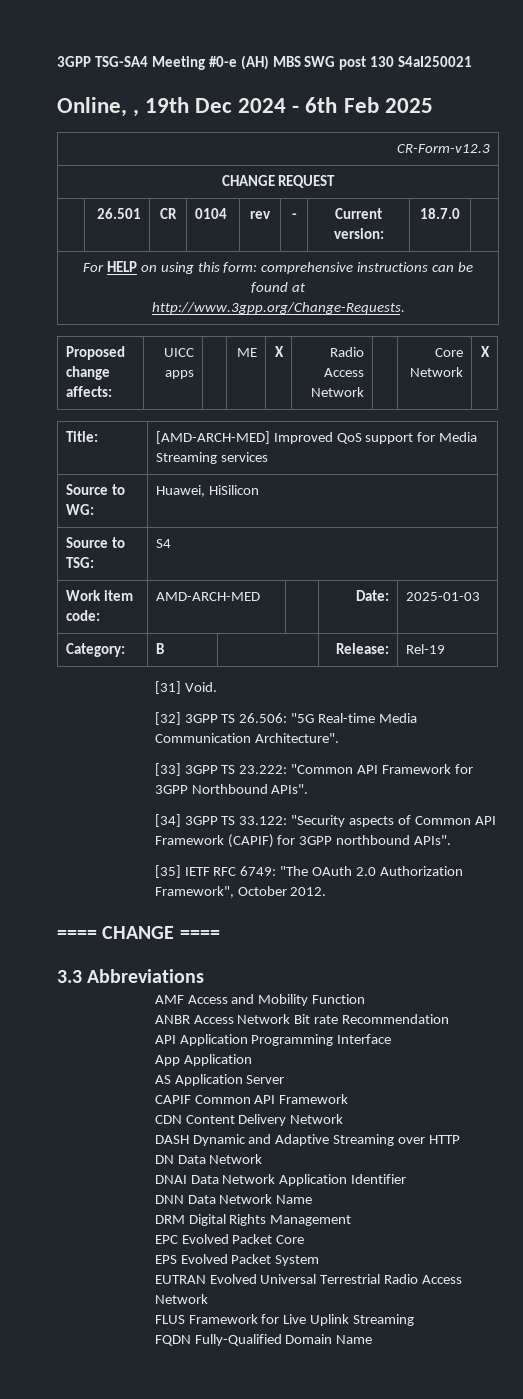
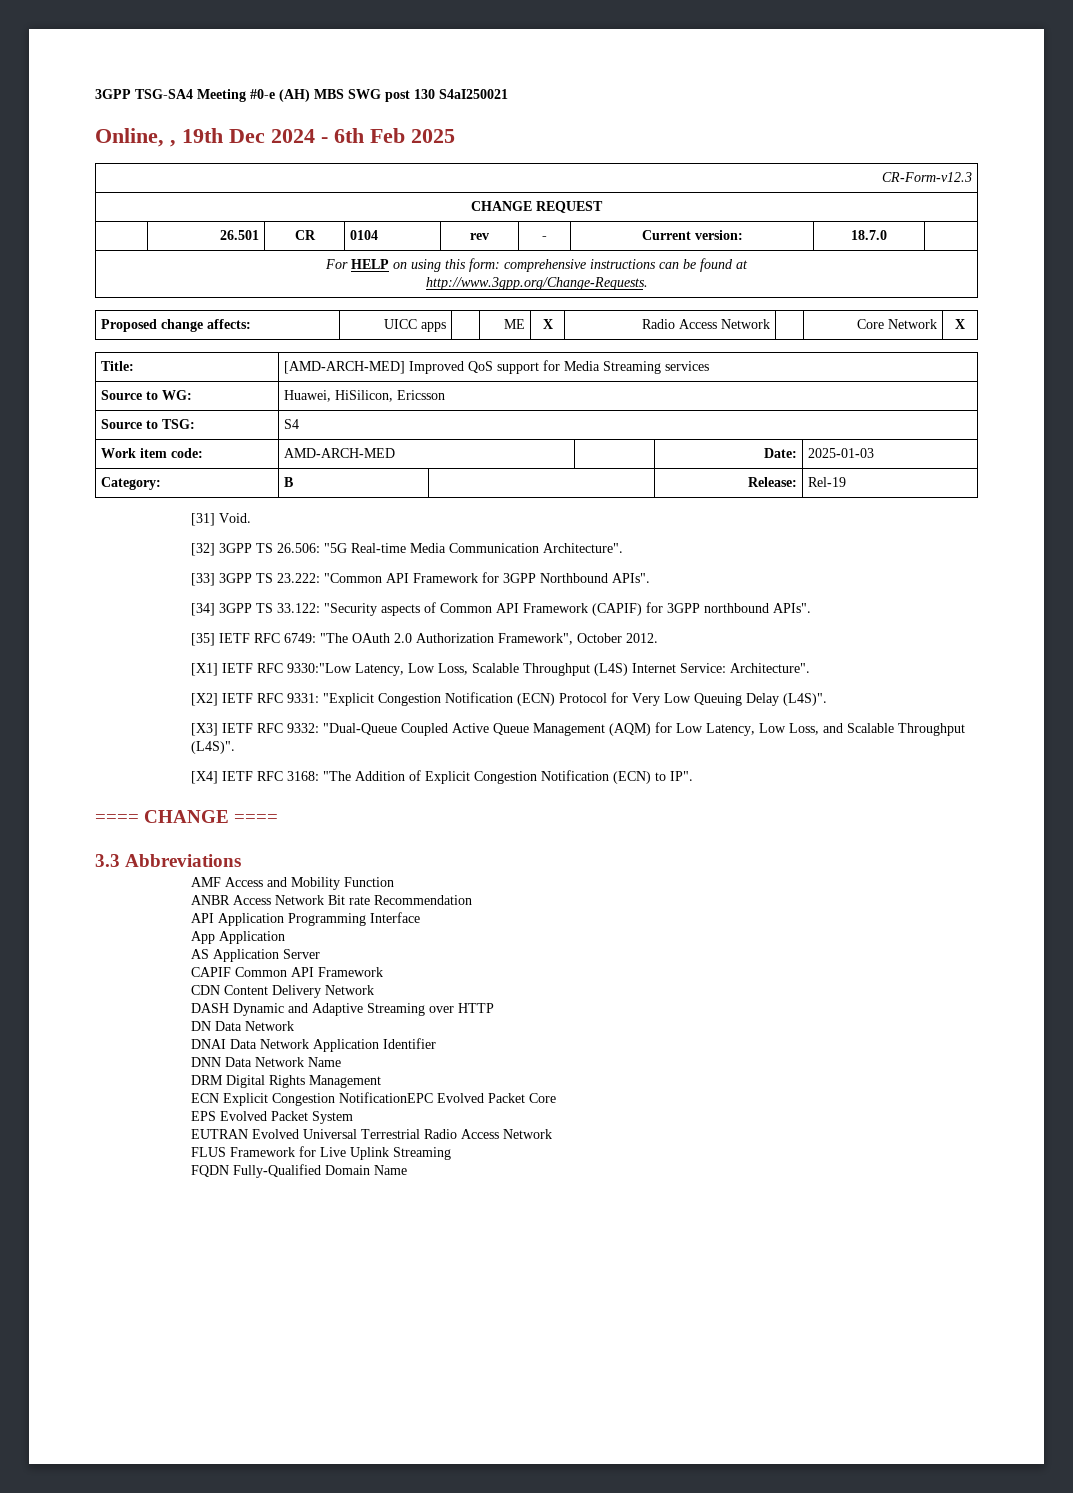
- Source to WG: | Huawei, HiSilicon
+ Source to WG: | Huawei, HiSilicon, Ericsson
+ [X1] IETF RFC 9330:"Low Latency, Low Loss, Scalable Throughput (L4S) Internet Service: Architecture".
+ [X2] IETF RFC 9331: "Explicit Congestion Notification (ECN) Protocol for Very Low Queuing Delay (L4S)".
+ [X3] IETF RFC 9332: "Dual-Queue Coupled Active Queue Management (AQM) for Low Latency, Low Loss, and Scalable Throughput (L4S)".
+ [X4] IETF RFC 3168: "The Addition of Explicit Congestion Notification (ECN) to IP".
- EPC Evolved Packet Core
+ ECN Explicit Congestion NotificationEPC Evolved Packet Core

